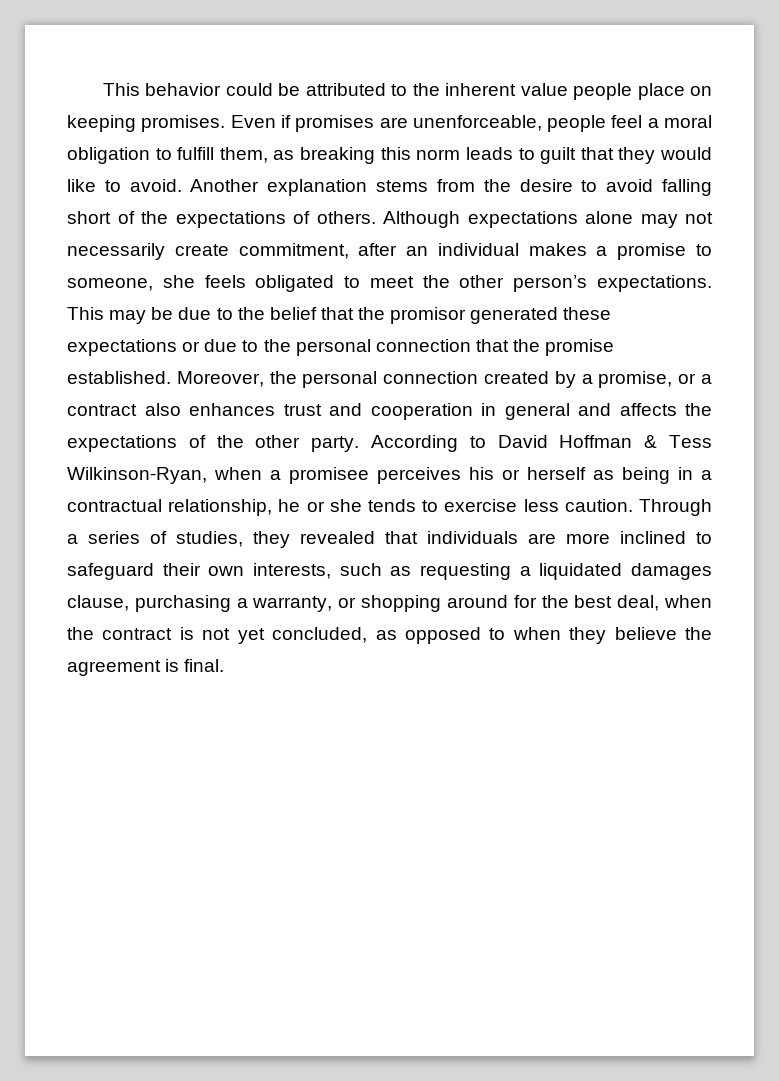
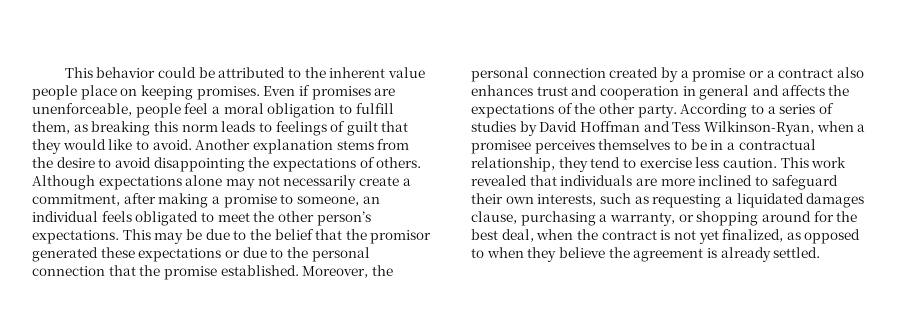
- Even if promises are unenforceable, people feel a moral obligation to fulfill them, as breaking this norm leads to guilt that they would like to avoid.
+ Even if promises are unenforceable, people feel a moral obligation to fulfill them, as breaking this norm leads to feelings of guilt that they would like to avoid.
- Another explanation stems from the desire to avoid falling short of the expectations of others.
+ Another explanation stems from the desire to avoid disappointing the expectations of others.
- Although expectations alone may not necessarily create commitment, after an individual makes a promise to someone, she feels obligated to meet the other person’s expectations.
+ Although expectations alone may not necessarily create a commitment, after making a promise to someone, an individual feels obligated to meet the other person’s expectations.
- Moreover, the personal connection created by a promise, or a contract also enhances trust and cooperation in general and affects the expectations of the other party.
+ Moreover, the personal connection created by a promise or a contract also enhances trust and cooperation in general and affects the expectations of the other party.
- According to David Hoffman & Tess Wilkinson-Ryan, when a promisee perceives his or herself as being in a contractual relationship, he or she tends to exercise less caution. Through a series of studies, they revealed that individuals are more inclined to safeguard their own interests, such as requesting a liquidated damages clause, purchasing a warranty, or shopping around for the best deal, when the contract is not yet concluded, as opposed to when they believe the agreement is final.
+ According to a series of studies by David Hoffman and Tess Wilkinson-Ryan, when a promisee perceives themselves to be in a contractual relationship, they tend to exercise less caution. This work revealed that individuals are more inclined to safeguard their own interests, such as requesting a liquidated damages clause, purchasing a warranty, or shopping around for the best deal, when the contract is not yet finalized, as opposed to when they believe the agreement is already settled.

